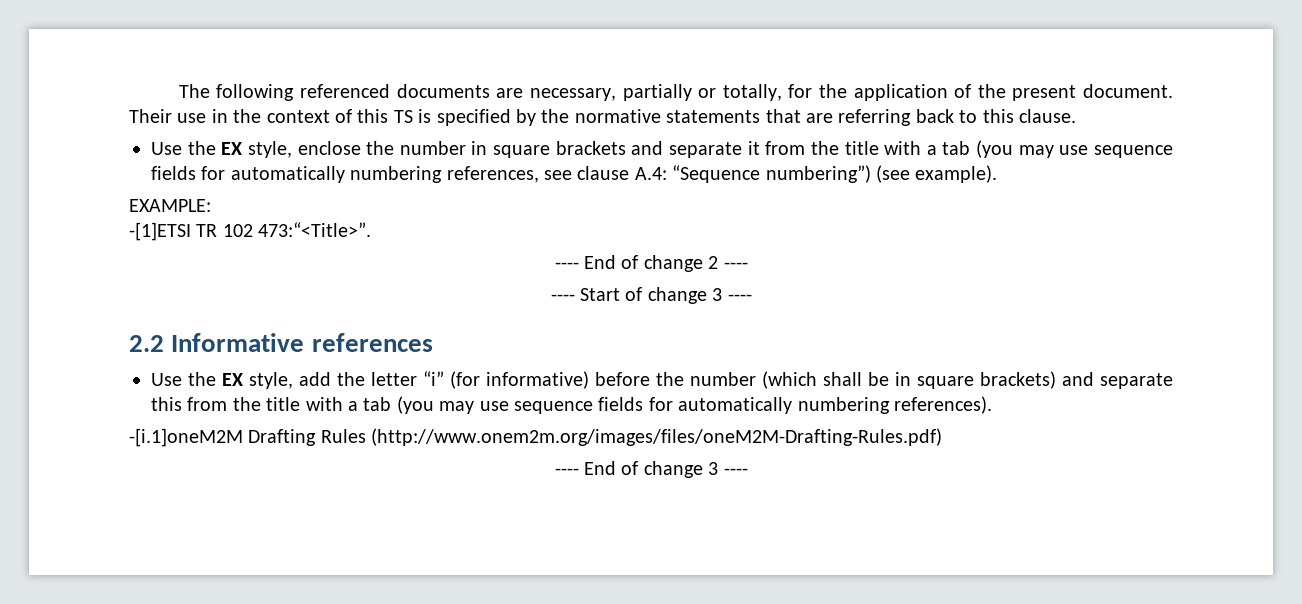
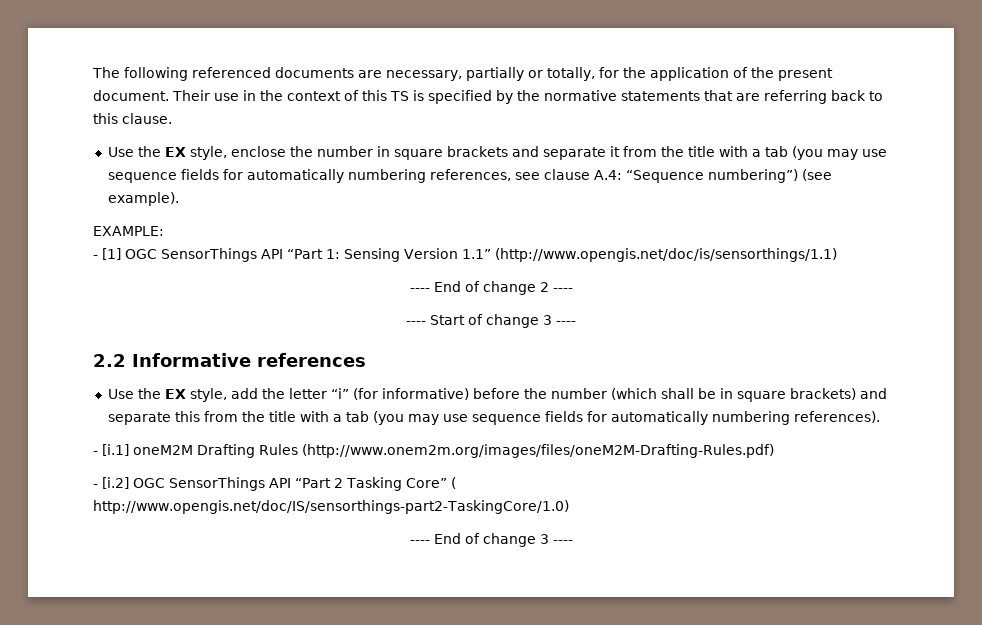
- -[1]ETSI TR 102 473:“<Title>”.
+ - [1] OGC SensorThings API “Part 1: Sensing Version 1.1” (http://www.opengis.net/doc/is/sensorthings/1.1)
- -[i.1]oneM2M Drafting Rules (http://www.onem2m.org/images/files/oneM2M-Drafting-Rules.pdf)
+ - [i.1] oneM2M Drafting Rules (http://www.onem2m.org/images/files/oneM2M-Drafting-Rules.pdf)
+ - [i.2] OGC SensorThings API “Part 2 Tasking Core” ( http://www.opengis.net/doc/IS/sensorthings-part2-TaskingCore/1.0)

